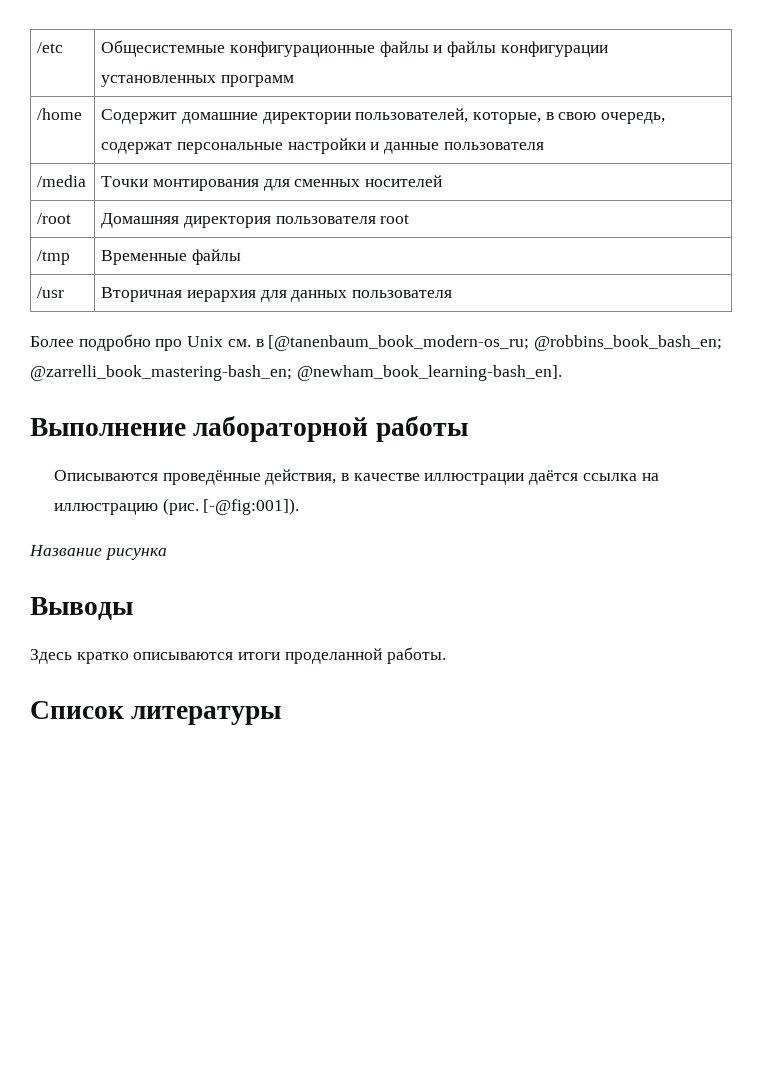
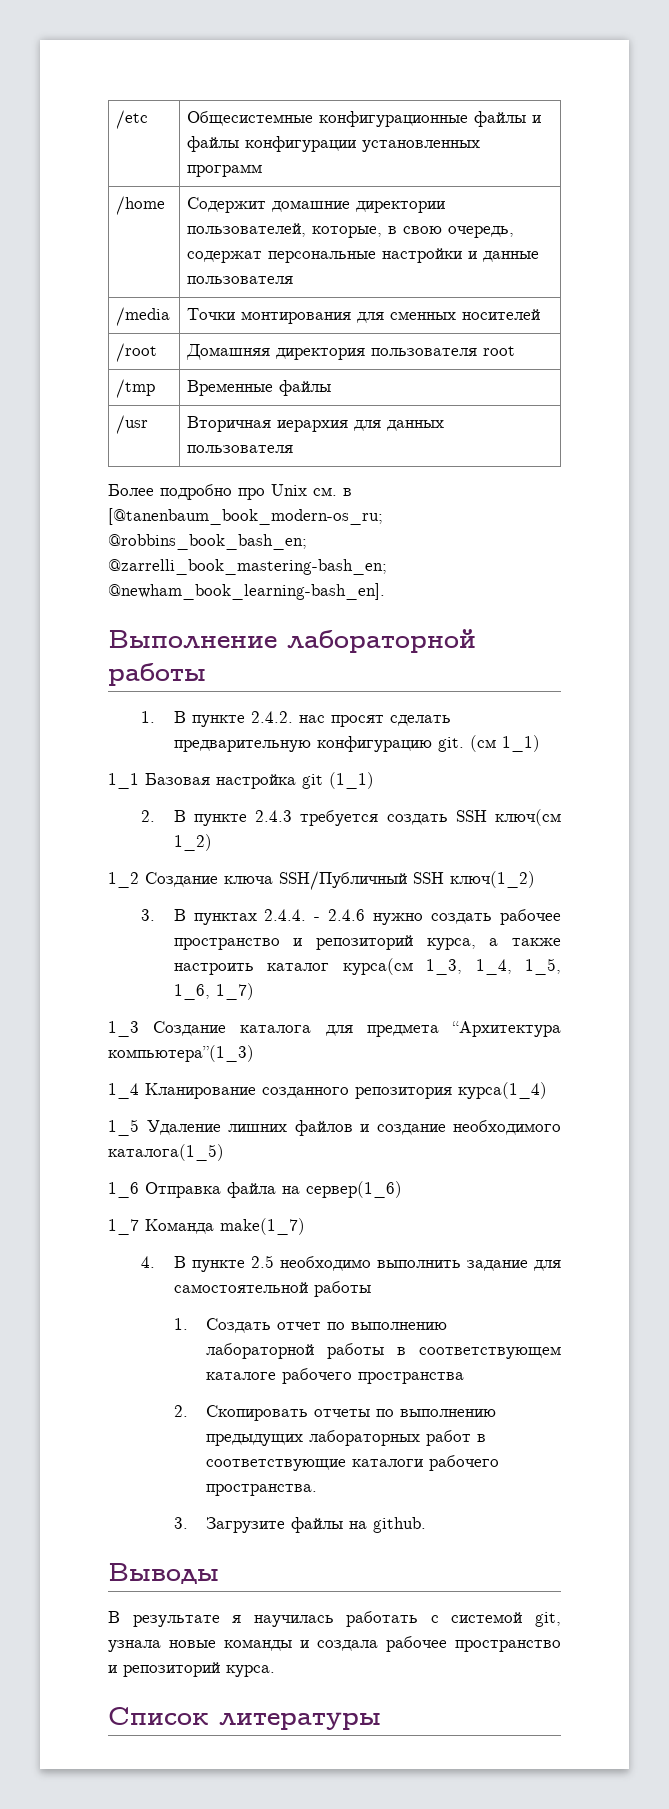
- Описываются проведённые действия, в качестве иллюстрации даётся ссылка на иллюстрацию (рис. [-@fig:001]).
- Название рисунка
+ 1. В пункте 2.4.2. нас просят сделать предварительную конфигурацию git. (см 1_1)
+ 1_1 Базовая настройка git (1_1)
+ 2. В пункте 2.4.3 требуется создать SSH ключ(см 1_2)
+ 1_2 Создание ключа SSH/Публичный SSH ключ(1_2)
+ 3. В пунктах 2.4.4. - 2.4.6 нужно создать рабочее пространство и репозиторий курса, а также настроить каталог курса(см 1_3, 1_4, 1_5, 1_6, 1_7)
+ 1_3 Создание каталога для предмета “Архитектура компьютера”(1_3)
+ 1_4 Кланирование созданного репозитория курса(1_4)
+ 1_5 Удаление лишних файлов и создание необходимого каталога(1_5)
+ 1_6 Отправка файла на сервер(1_6)
+ 1_7 Команда make(1_7)
+ 4. В пункте 2.5 необходимо выполнить задание для самостоятельной работы
+ 1. Создать отчет по выполнению лабораторной работы в соответствующем каталоге рабочего пространства
+ 2. Скопировать отчеты по выполнению предыдущих лабораторных работ в соответствующие каталоги рабочего пространства.
+ 3. Загрузите файлы на github.
  Выводы
- Здесь кратко описываются итоги проделанной работы.
+ В результате я научилась работать с системой git, узнала новые команды и создала рабочее пространство и репозиторий курса.

